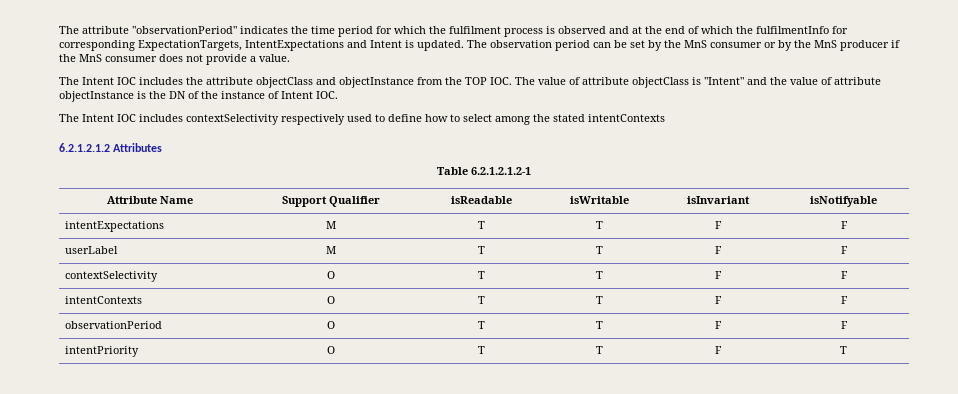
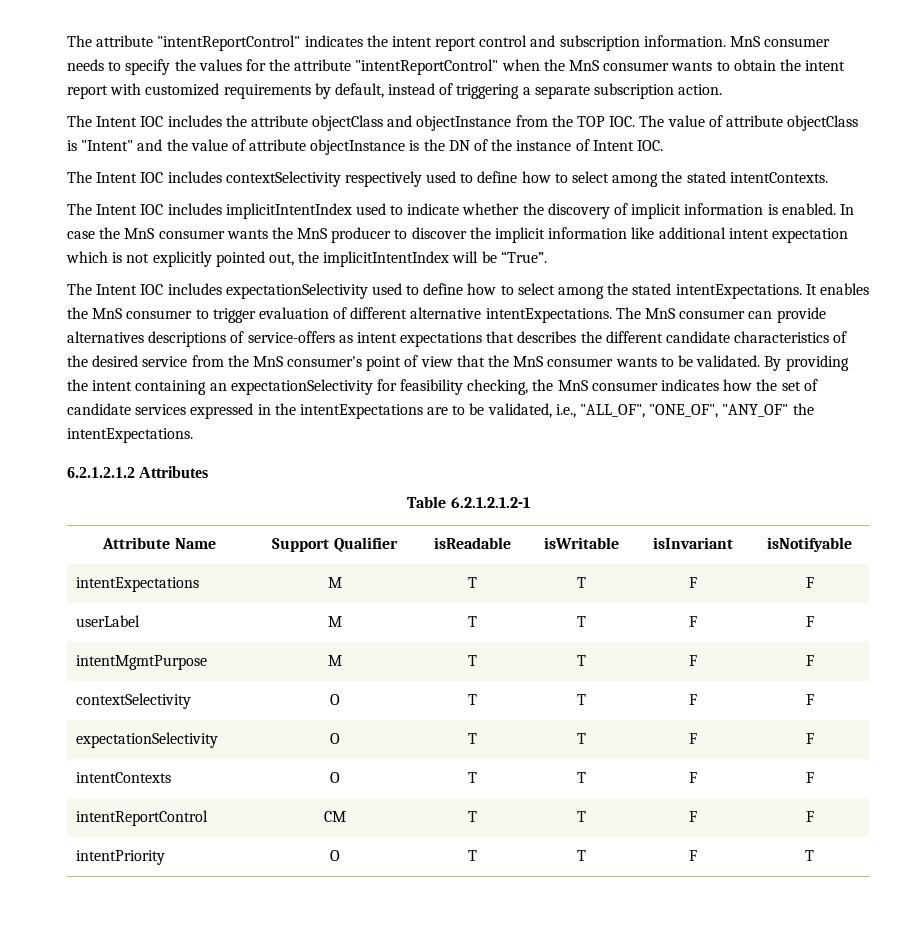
- The attribute "observationPeriod" indicates the time period for which the fulfilment process is observed and at the end of which the fulfilmentInfo for corresponding ExpectationTargets, IntentExpectations and Intent is updated. The observation period can be set by the MnS consumer or by the MnS producer if the MnS consumer does not provide a value.
+ The attribute "intentReportControl" indicates the intent report control and subscription information. MnS consumer needs to specify the values for the attribute "intentReportControl" when the MnS consumer wants to obtain the intent report with customized requirements by default, instead of triggering a separate subscription action.
- The Intent IOC includes contextSelectivity respectively used to define how to select among the stated intentContexts
+ The Intent IOC includes contextSelectivity respectively used to define how to select among the stated intentContexts.
+ The Intent IOC includes implicitIntentIndex used to indicate whether the discovery of implicit information is enabled. In case the MnS consumer wants the MnS producer to discover the implicit information like additional intent expectation which is not explicitly pointed out, the implicitIntentIndex will be “True”.
+ The Intent IOC includes expectationSelectivity used to define how to select among the stated intentExpectations. It enables the MnS consumer to trigger evaluation of different alternative intentExpectations. The MnS consumer can provide alternatives descriptions of service-offers as intent expectations that describes the different candidate characteristics of the desired service from the MnS consumer's point of view that the MnS consumer wants to be validated. By providing the intent containing an expectationSelectivity for feasibility checking, the MnS consumer indicates how the set of candidate services expressed in the intentExpectations are to be validated, i.e., "ALL_OF", "ONE_OF", "ANY_OF" the intentExpectations.
+ intentMgmtPurpose | M | T | T | F | F
+ expectationSelectivity | O | T | T | F | F
- observationPeriod | O | T | T | F | F
+ intentReportControl | CM | T | T | F | F

